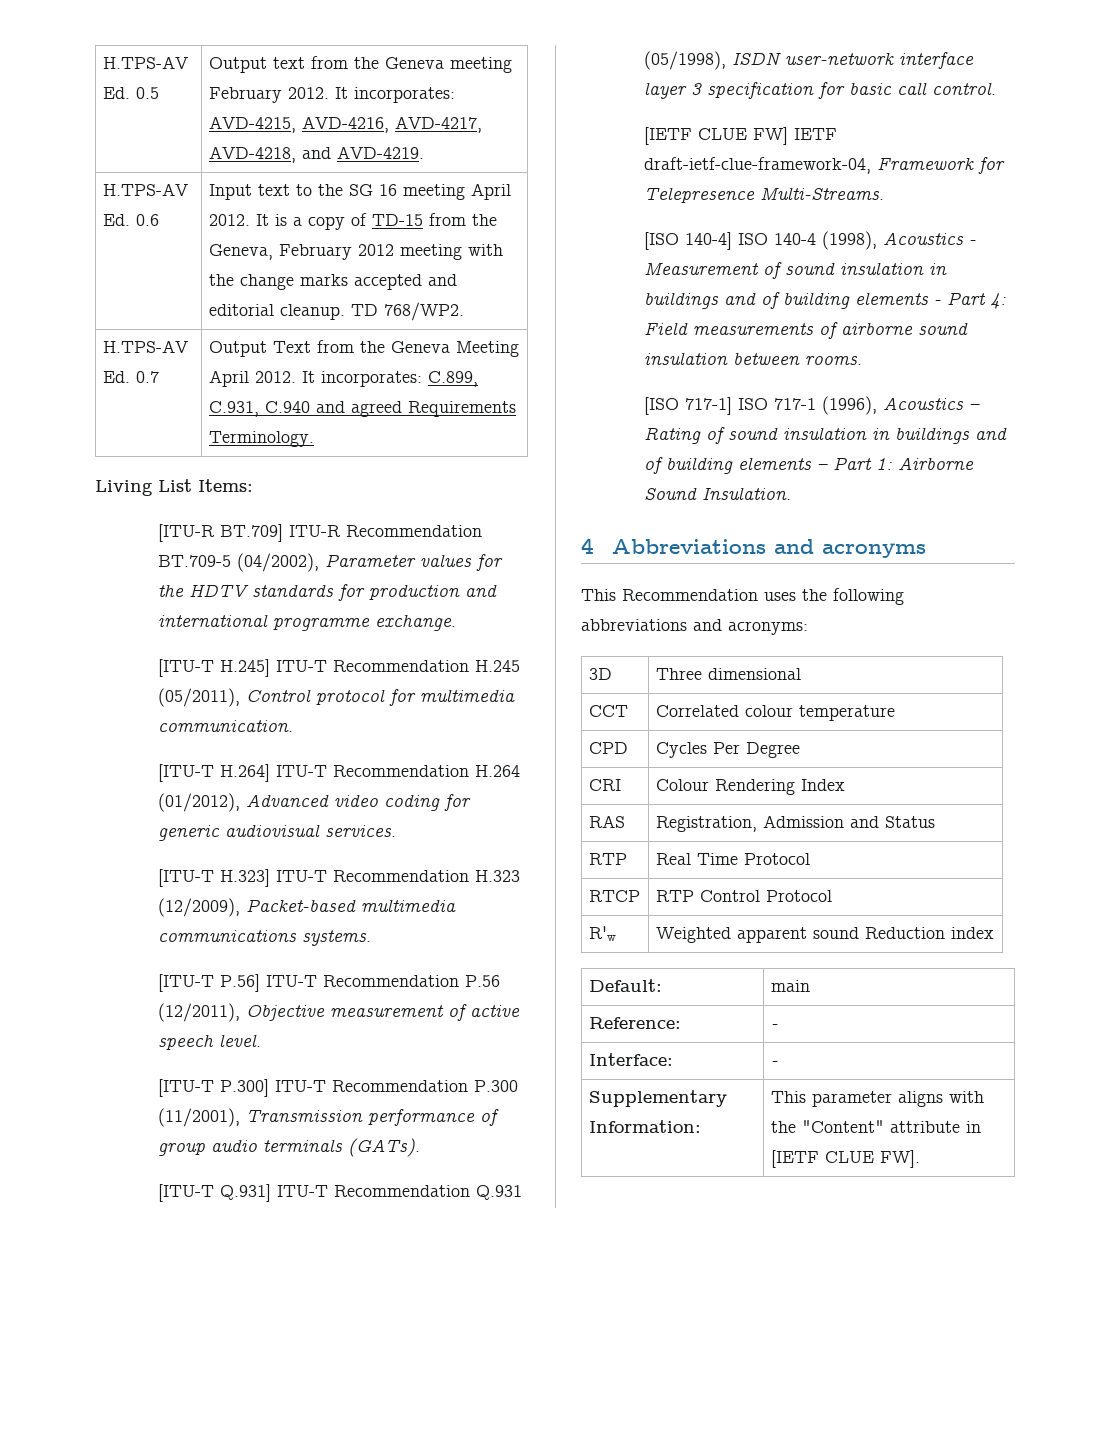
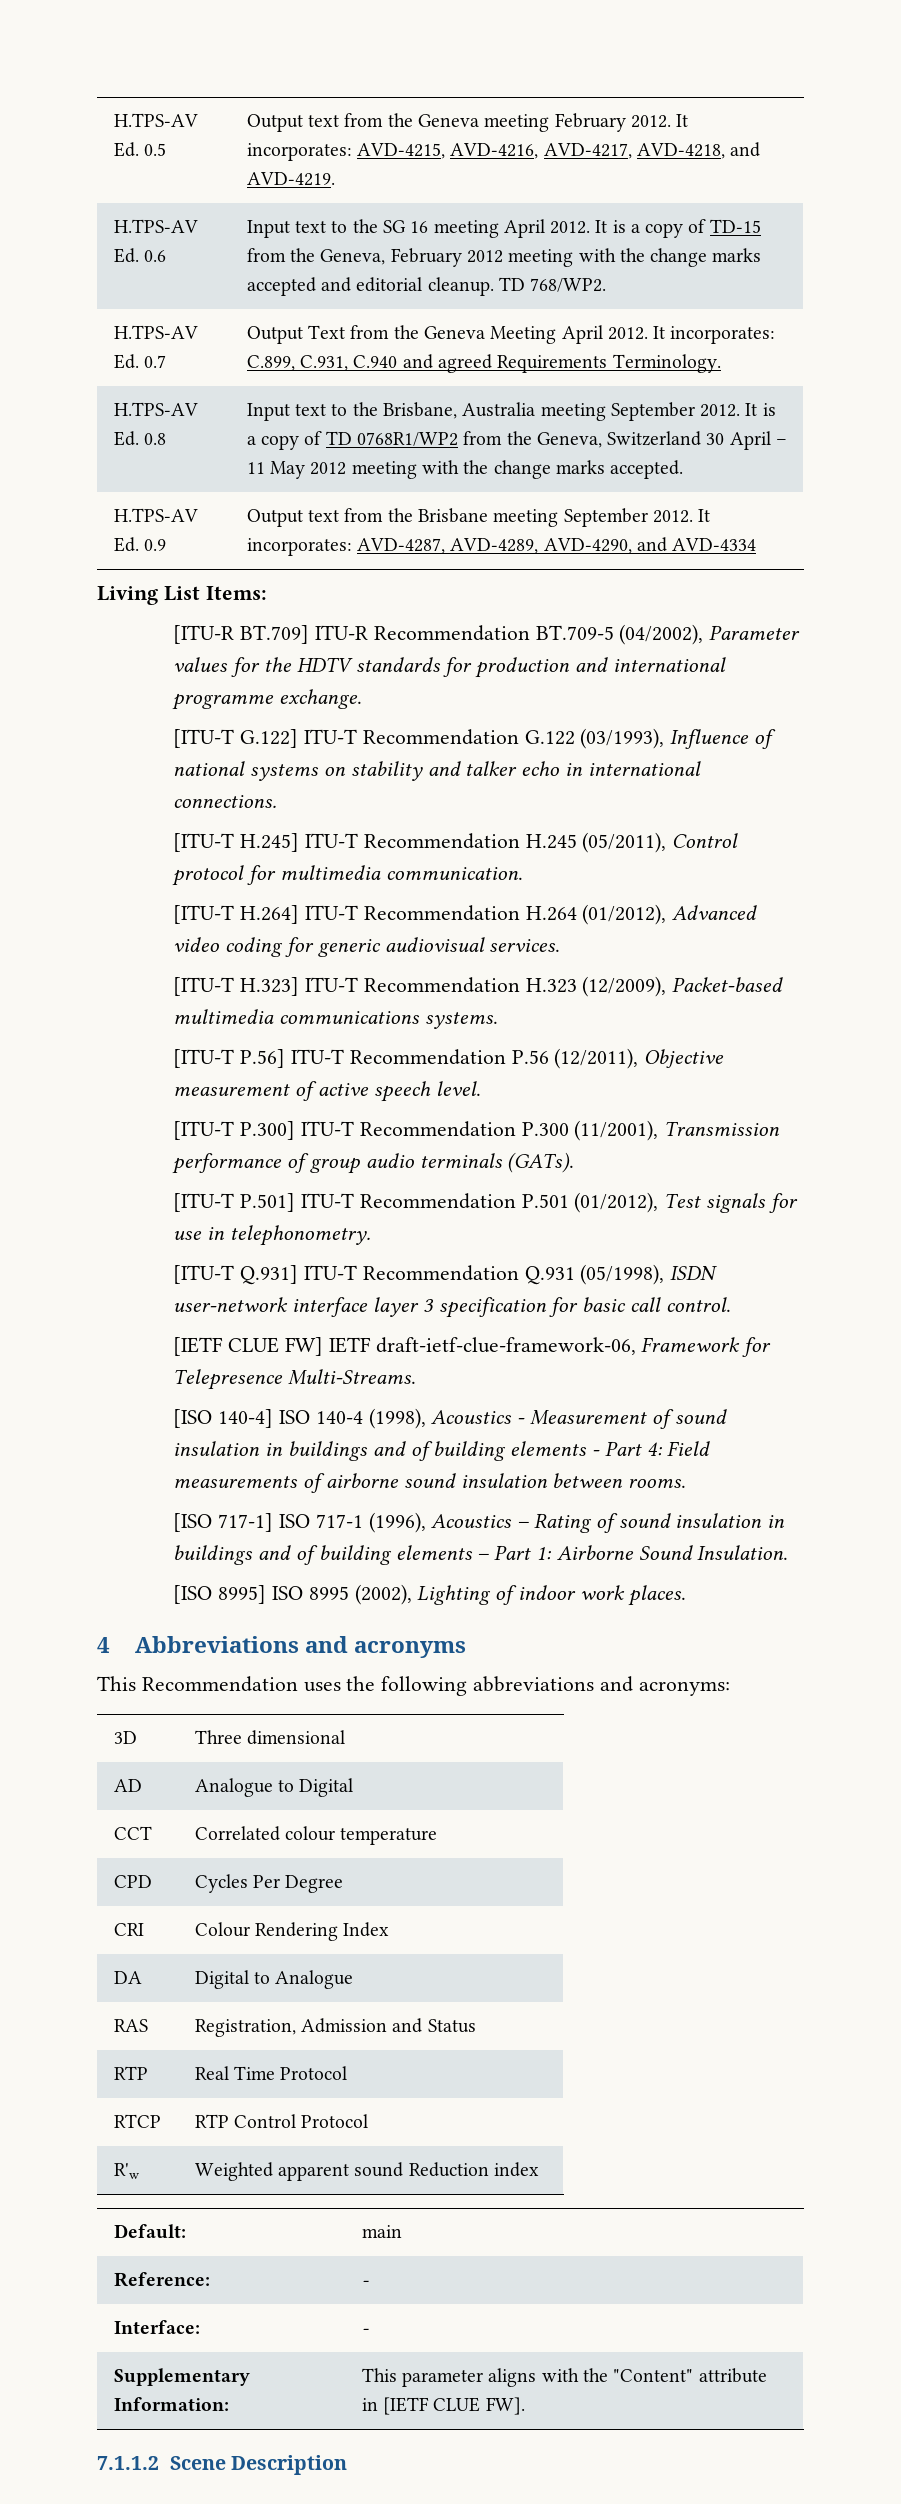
+ H.TPS-AV Ed. 0.8 | Input text to the Brisbane, Australia meeting September 2012. It is a copy of TD 0768R1/WP2 from the Geneva, Switzerland 30 April – 11 May 2012 meeting with the change marks accepted.
+ H.TPS-AV Ed. 0.9 | Output text from the Brisbane meeting September 2012. It incorporates: AVD-4287, AVD-4289, AVD-4290, and AVD-4334
+ [ITU-T G.122] ITU-T Recommendation G.122 (03/1993), Influence of national systems on stability and talker echo in international connections.
+ [ITU-T P.501] ITU-T Recommendation P.501 (01/2012), Test signals for use in telephonometry.
- [IETF CLUE FW] IETF draft-ietf-clue-framework-04, Framework for Telepresence Multi-Streams.
+ [IETF CLUE FW] IETF draft-ietf-clue-framework-06, Framework for Telepresence Multi-Streams.
+ [ISO 8995] ISO 8995 (2002), Lighting of indoor work places.
+ AD | Analogue to Digital
+ DA | Digital to Analogue
+ 7.1.1.2 Scene Description

